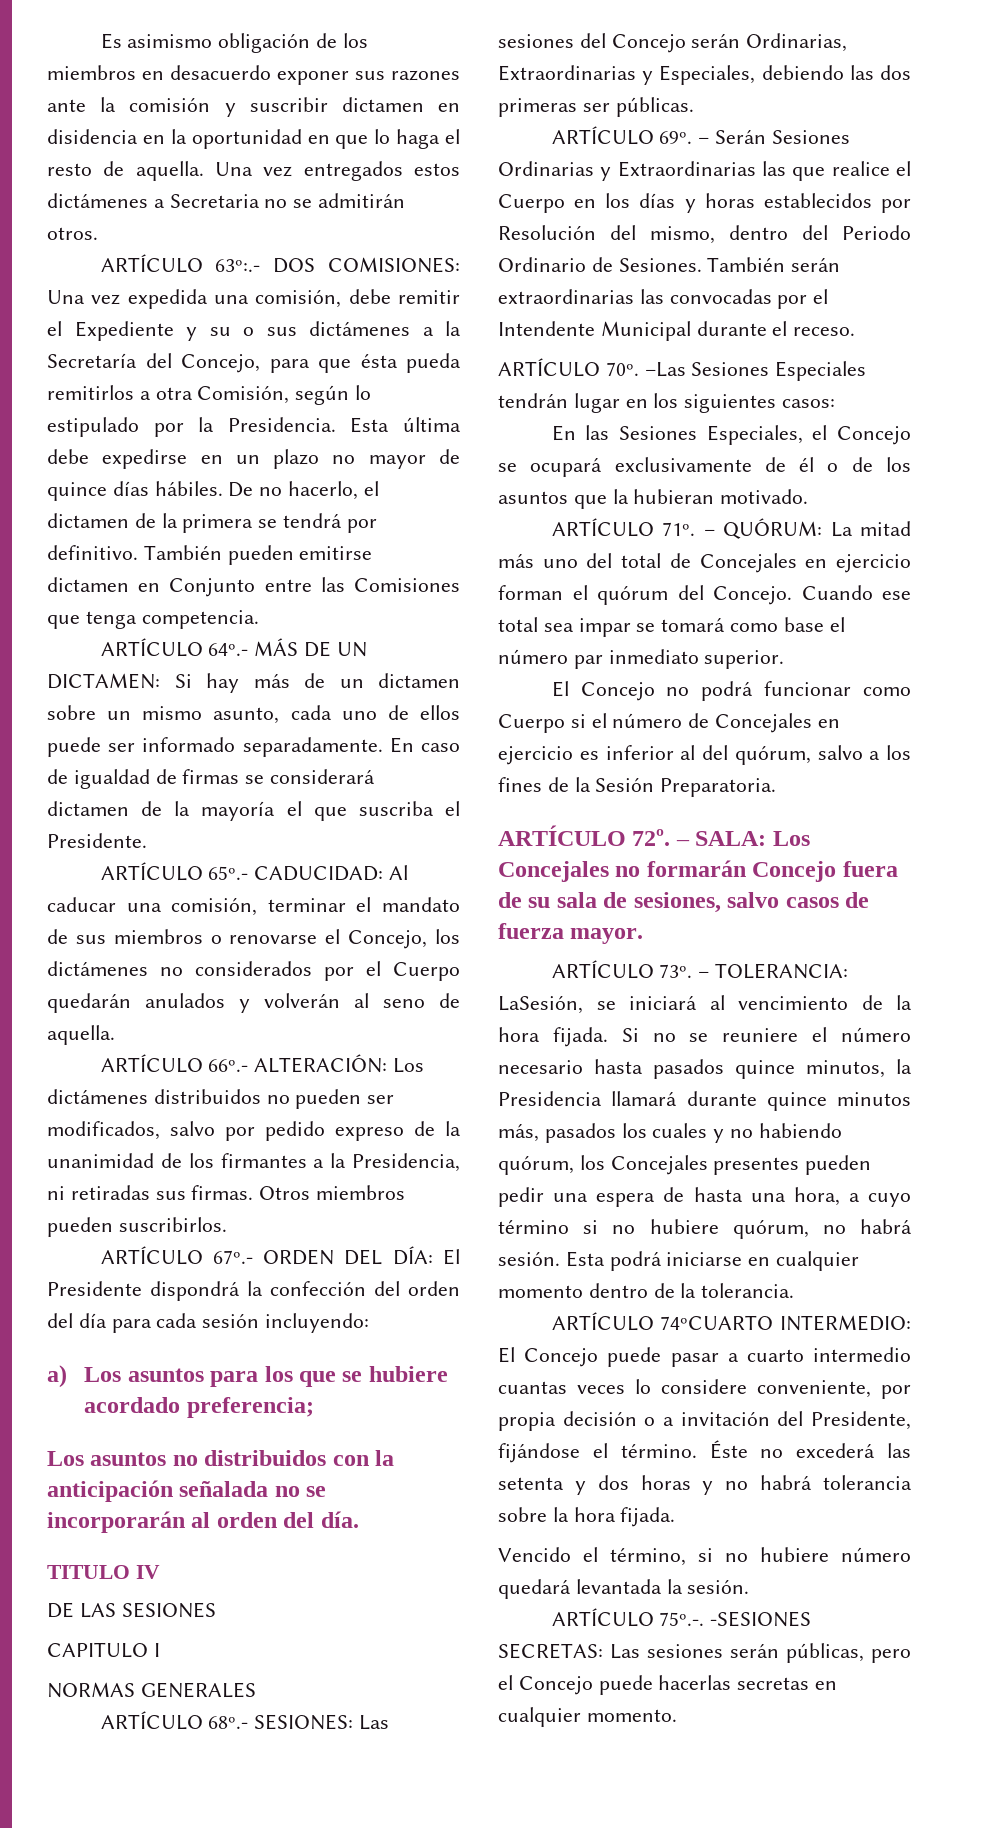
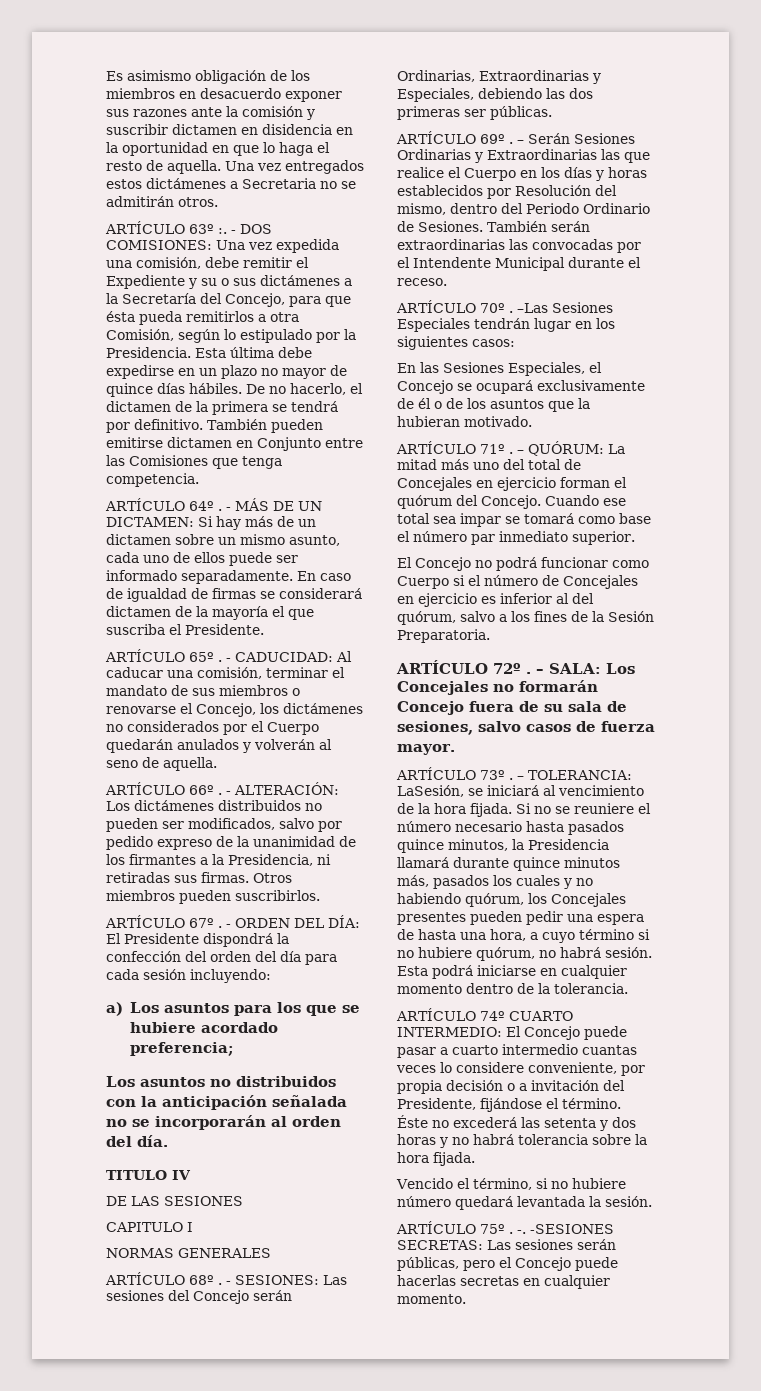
- ARTÍCULO 63º:.- DOS COMISIONES: Una vez expedida una comisión, debe remitir el Expediente y su o sus dictámenes a la Secretaría del Concejo, para que ésta pueda remitirlos a otra Comisión, según lo estipulado por la Presidencia.
+ ARTÍCULO 63º :. - DOS COMISIONES: Una vez expedida una comisión, debe remitir el Expediente y su o sus dictámenes a la Secretaría del Concejo, para que ésta pueda remitirlos a otra Comisión, según lo estipulado por la Presidencia.
- ARTÍCULO 64º.- MÁS DE UN DICTAMEN: Si hay más de un dictamen sobre un mismo asunto, cada uno de ellos puede ser informado separadamente.
+ ARTÍCULO 64º . - MÁS DE UN DICTAMEN: Si hay más de un dictamen sobre un mismo asunto, cada uno de ellos puede ser informado separadamente.
- ARTÍCULO 65º.- CADUCIDAD: Al caducar una comisión, terminar el mandato de sus miembros o renovarse el Concejo, los dictámenes no considerados por el Cuerpo quedarán anulados y volverán al seno de aquella.
+ ARTÍCULO 65º . - CADUCIDAD: Al caducar una comisión, terminar el mandato de sus miembros o renovarse el Concejo, los dictámenes no considerados por el Cuerpo quedarán anulados y volverán al seno de aquella.
- ARTÍCULO 66º.- ALTERACIÓN: Los dictámenes distribuidos no pueden ser modificados, salvo por pedido expreso de la unanimidad de los firmantes a la Presidencia, ni retiradas sus firmas.
+ ARTÍCULO 66º . - ALTERACIÓN: Los dictámenes distribuidos no pueden ser modificados, salvo por pedido expreso de la unanimidad de los firmantes a la Presidencia, ni retiradas sus firmas.
- ARTÍCULO 67º.- ORDEN DEL DÍA: El Presidente dispondrá la confección del orden del día para cada sesión incluyendo:
+ ARTÍCULO 67º . - ORDEN DEL DÍA: El Presidente dispondrá la confección del orden del día para cada sesión incluyendo:
- ARTÍCULO 68º.- SESIONES: Las sesiones del Concejo serán Ordinarias, Extraordinarias y Especiales, debiendo las dos primeras ser públicas.
+ ARTÍCULO 68º . - SESIONES: Las sesiones del Concejo serán Ordinarias, Extraordinarias y Especiales, debiendo las dos primeras ser públicas.
- ARTÍCULO 69º.
+ ARTÍCULO 69º .
- ARTÍCULO 70º.
+ ARTÍCULO 70º .
- ARTÍCULO 71º.
+ ARTÍCULO 71º .
- ARTÍCULO 72º.
+ ARTÍCULO 72º .
- ARTÍCULO 73º.
+ ARTÍCULO 73º .
- ARTÍCULO 74ºCUARTO INTERMEDIO: El Concejo puede pasar a cuarto intermedio cuantas veces lo considere conveniente, por propia decisión o a invitación del Presidente, fijándose el término.
+ ARTÍCULO 74º CUARTO INTERMEDIO: El Concejo puede pasar a cuarto intermedio cuantas veces lo considere conveniente, por propia decisión o a invitación del Presidente, fijándose el término.
- ARTÍCULO 75º.-. -SESIONES SECRETAS: Las sesiones serán públicas, pero el Concejo puede hacerlas secretas en cualquier momento.
+ ARTÍCULO 75º . -. -SESIONES SECRETAS: Las sesiones serán públicas, pero el Concejo puede hacerlas secretas en cualquier momento.

